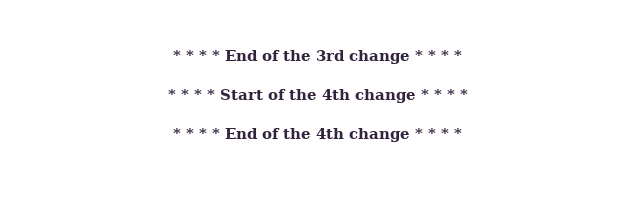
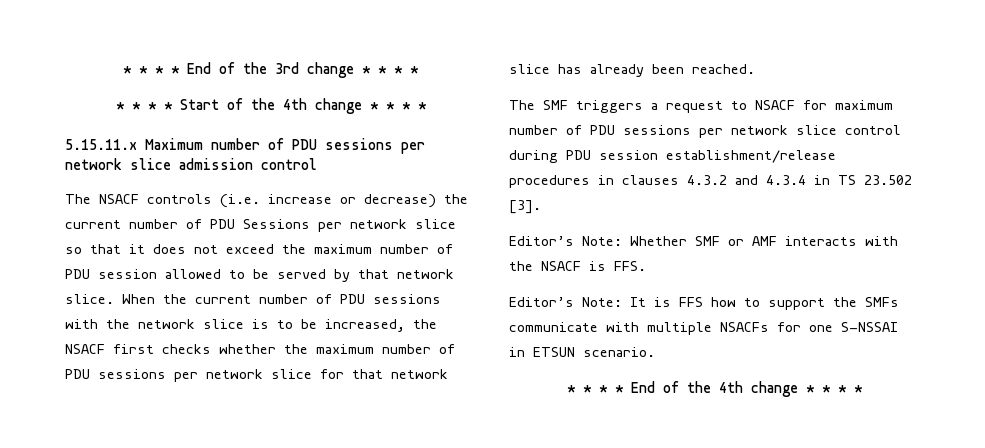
+ 5.15.11.x Maximum number of PDU sessions per network slice admission control
+ The NSACF controls (i.e. increase or decrease) the current number of PDU Sessions per network slice so that it does not exceed the maximum number of PDU session allowed to be served by that network slice. When the current number of PDU sessions with the network slice is to be increased, the NSACF first checks whether the maximum number of PDU sessions per network slice for that network slice has already been reached.
+ The SMF triggers a request to NSACF for maximum number of PDU sessions per network slice control during PDU session establishment/release procedures in clauses 4.3.2 and 4.3.4 in TS 23.502 [3].
+ Editor’s Note: Whether SMF or AMF interacts with the NSACF is FFS.
+ Editor’s Note: It is FFS how to support the SMFs communicate with multiple NSACFs for one S-NSSAI in ETSUN scenario.

